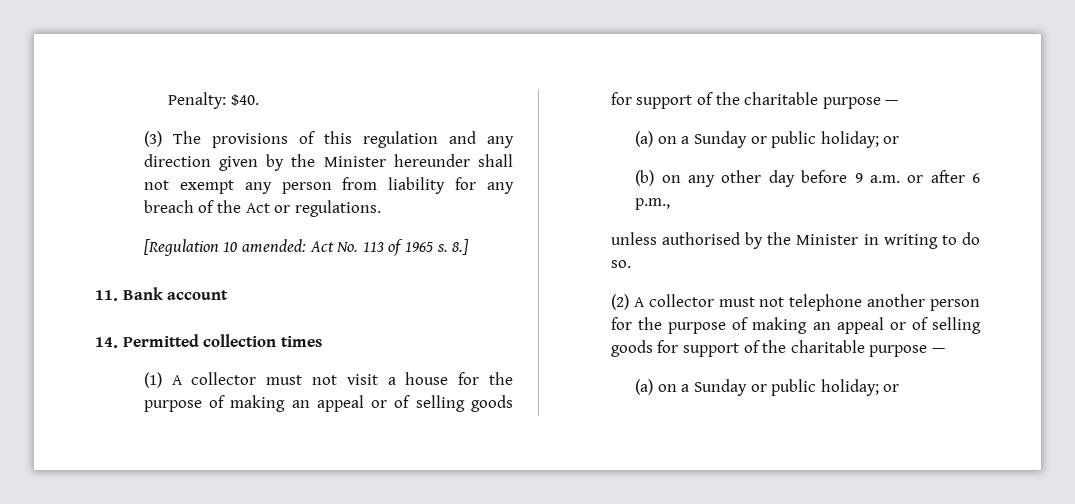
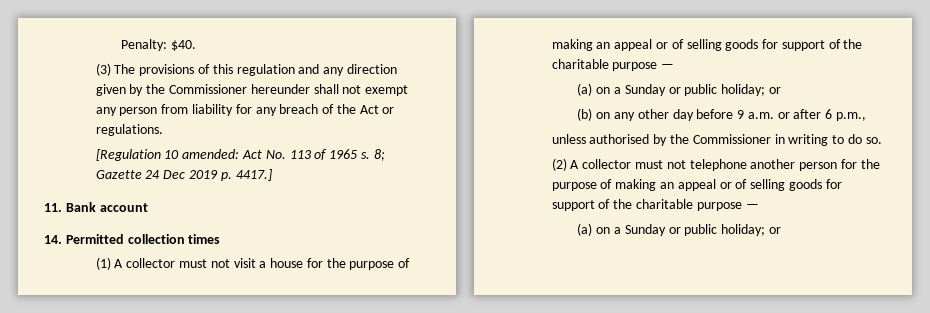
- (3) The provisions of this regulation and any direction given by the Minister hereunder shall not exempt any person from liability for any breach of the Act or regulations.
+ (3) The provisions of this regulation and any direction given by the Commissioner hereunder shall not exempt any person from liability for any breach of the Act or regulations.
- 8.]
+ 8; Gazette 24 Dec 2019 p. 4417.]
- unless authorised by the Minister in writing to do so.
+ unless authorised by the Commissioner in writing to do so.

